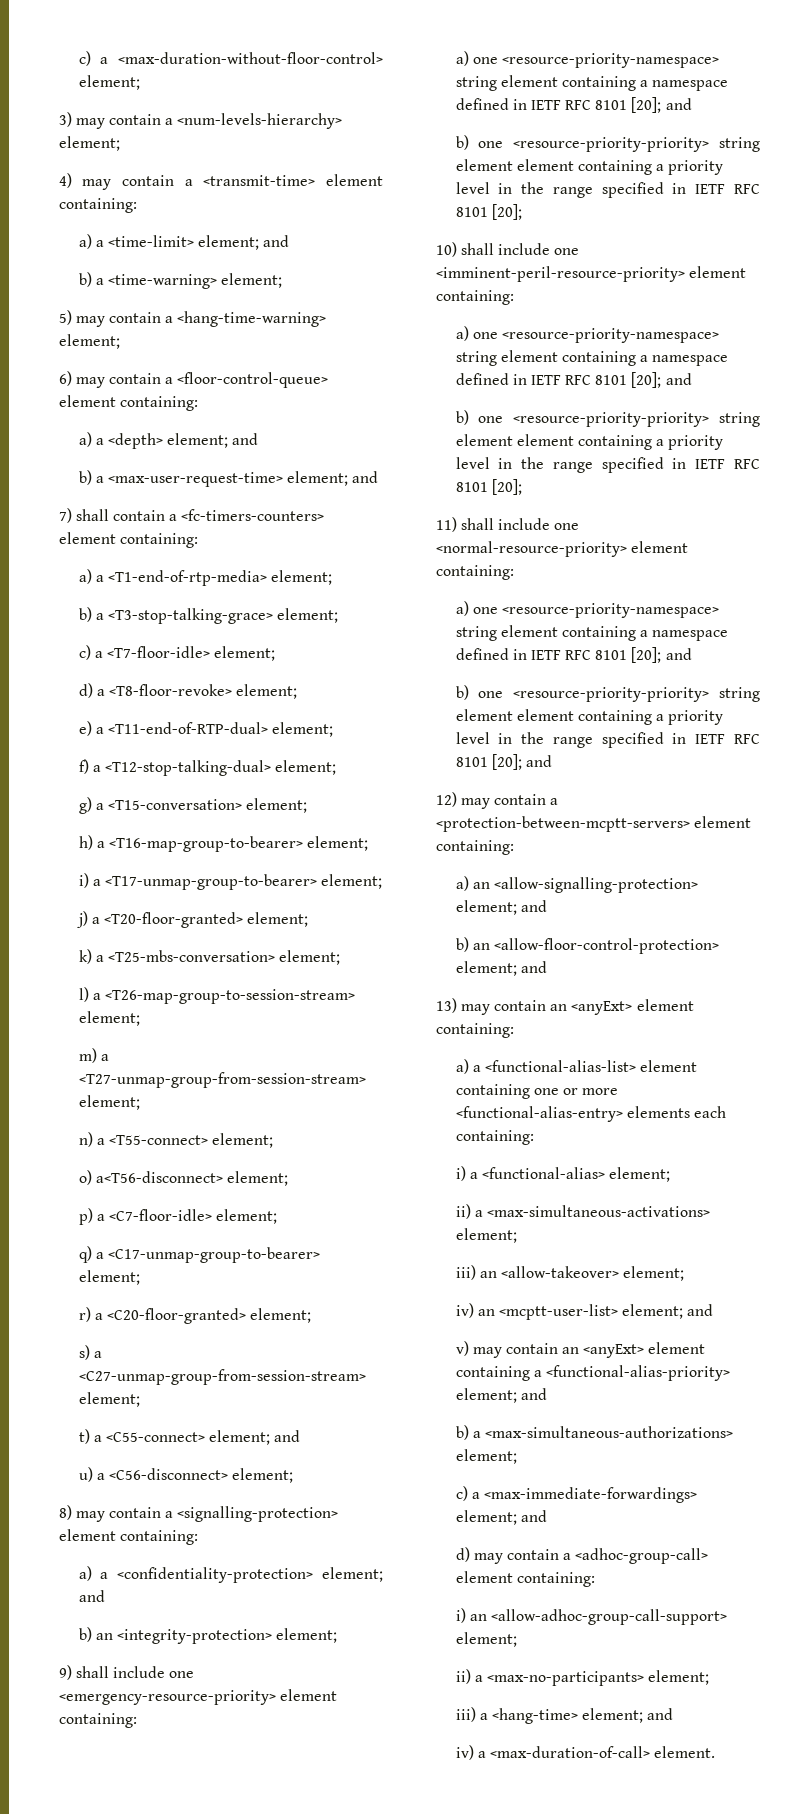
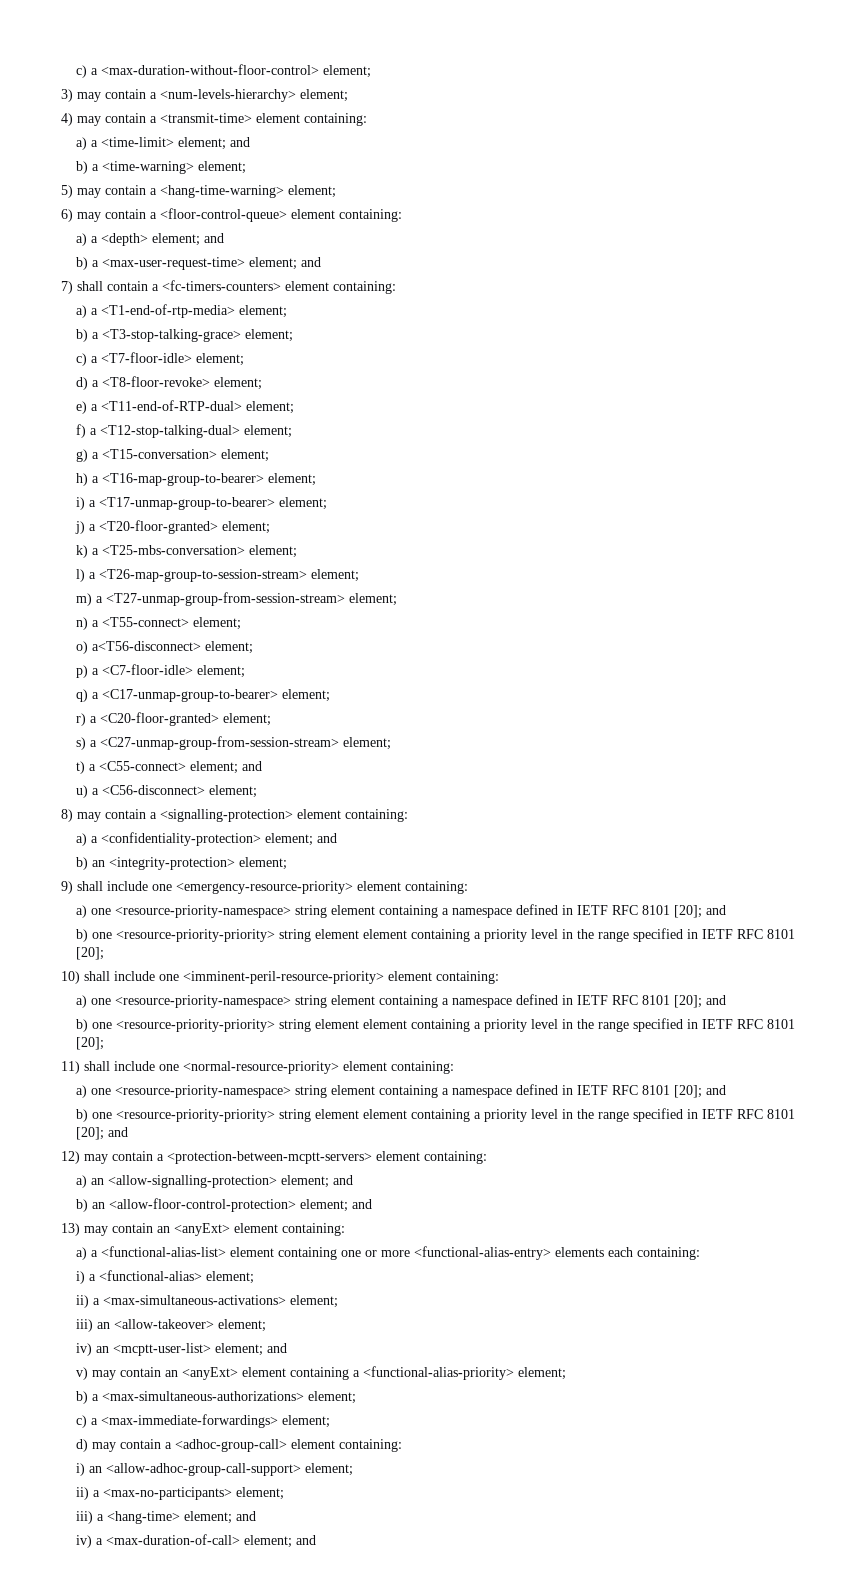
- v) may contain an <anyExt> element containing a <functional-alias-priority> element; and
+ v) may contain an <anyExt> element containing a <functional-alias-priority> element;
- c) a <max-immediate-forwardings> element; and
+ c) a <max-immediate-forwardings> element;
- iv) a <max-duration-of-call> element.
+ iv) a <max-duration-of-call> element; and

